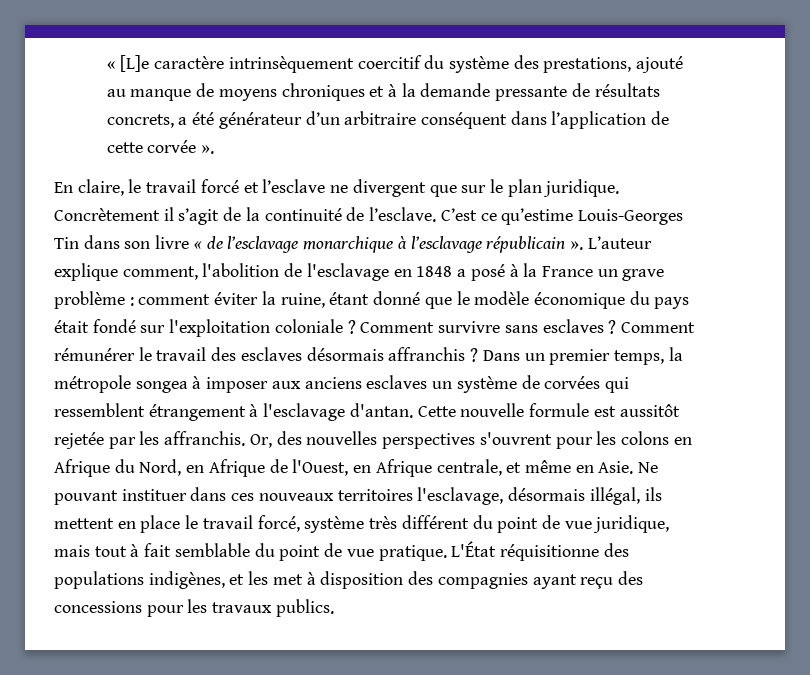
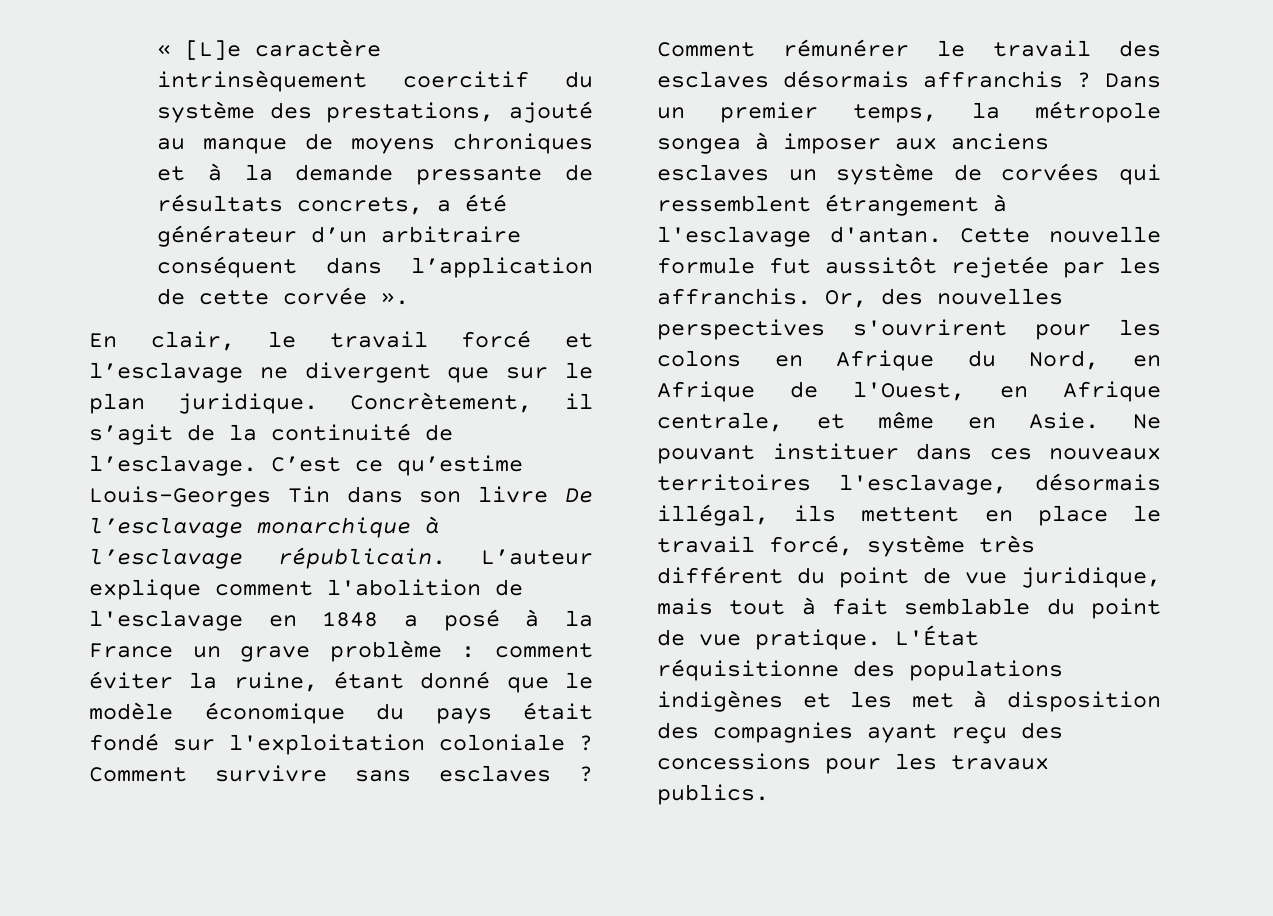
- En claire, le travail forcé et l’esclave ne divergent que sur le plan juridique.
+ En clair, le travail forcé et l’esclavage ne divergent que sur le plan juridique.
- Concrètement il s’agit de la continuité de l’esclave.
+ Concrètement, il s’agit de la continuité de l’esclavage.
- C’est ce qu’estime Louis-Georges Tin dans son livre « de l’esclavage monarchique à l’esclavage républicain ».
+ C’est ce qu’estime Louis-Georges Tin dans son livre De l’esclavage monarchique à l’esclavage républicain.
- L’auteur explique comment, l'abolition de l'esclavage en 1848 a posé à la France un grave problème : comment éviter la ruine, étant donné que le modèle économique du pays était fondé sur l'exploitation coloniale ?
+ L’auteur explique comment l'abolition de l'esclavage en 1848 a posé à la France un grave problème : comment éviter la ruine, étant donné que le modèle économique du pays était fondé sur l'exploitation coloniale ?
- Cette nouvelle formule est aussitôt rejetée par les affranchis.
+ Cette nouvelle formule fut aussitôt rejetée par les affranchis.
- Or, des nouvelles perspectives s'ouvrent pour les colons en Afrique du Nord, en Afrique de l'Ouest, en Afrique centrale, et même en Asie.
+ Or, des nouvelles perspectives s'ouvrirent pour les colons en Afrique du Nord, en Afrique de l'Ouest, en Afrique centrale, et même en Asie.
- L'État réquisitionne des populations indigènes, et les met à disposition des compagnies ayant reçu des concessions pour les travaux publics.
+ L'État réquisitionne des populations indigènes et les met à disposition des compagnies ayant reçu des concessions pour les travaux publics.

